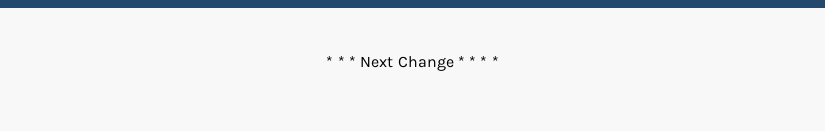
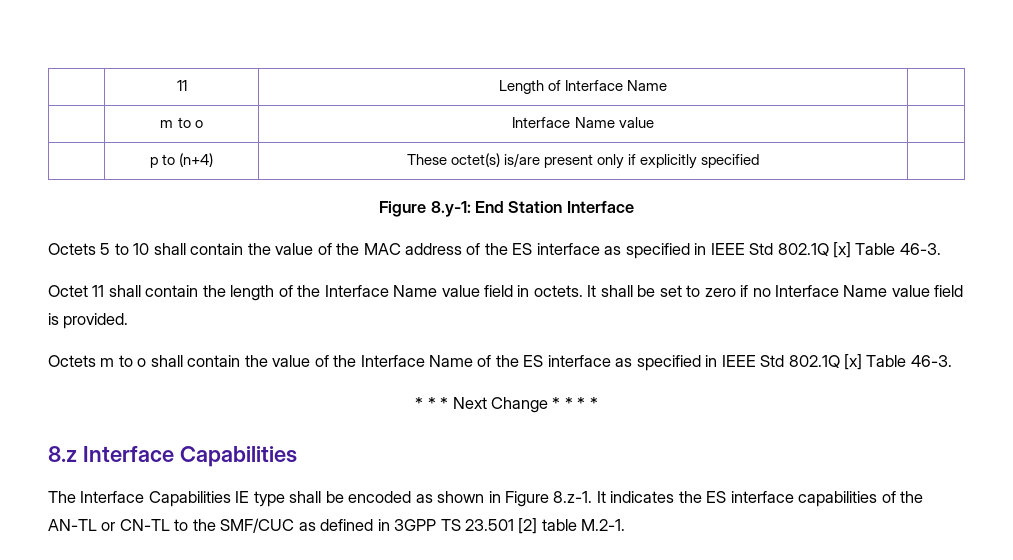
+ | 11 | Length of Interface Name |
+ | m to o | Interface Name value |
+ | p to (n+4) | These octet(s) is/are present only if explicitly specified |
+ Figure 8.y-1: End Station Interface
+ Octets 5 to 10 shall contain the value of the MAC address of the ES interface as specified in IEEE Std 802.1Q [x] Table 46-3.
+ Octet 11 shall contain the length of the Interface Name value field in octets. It shall be set to zero if no Interface Name value field is provided.
+ Octets m to o shall contain the value of the Interface Name of the ES interface as specified in IEEE Std 802.1Q [x] Table 46-3.
+ 8.z Interface Capabilities
+ The Interface Capabilities IE type shall be encoded as shown in Figure 8.z-1. It indicates the ES interface capabilities of the AN-TL or CN-TL to the SMF/CUC as defined in 3GPP TS 23.501 [2] table M.2-1.

